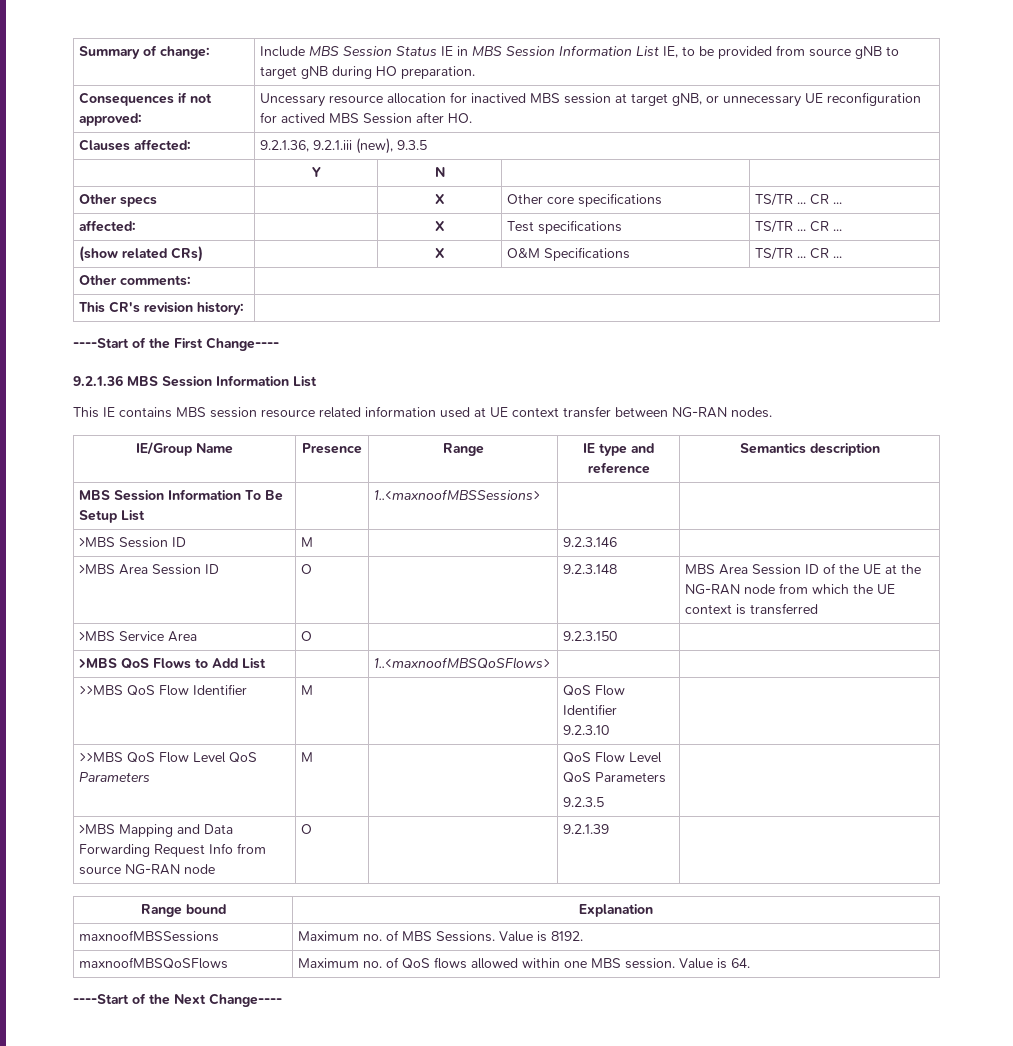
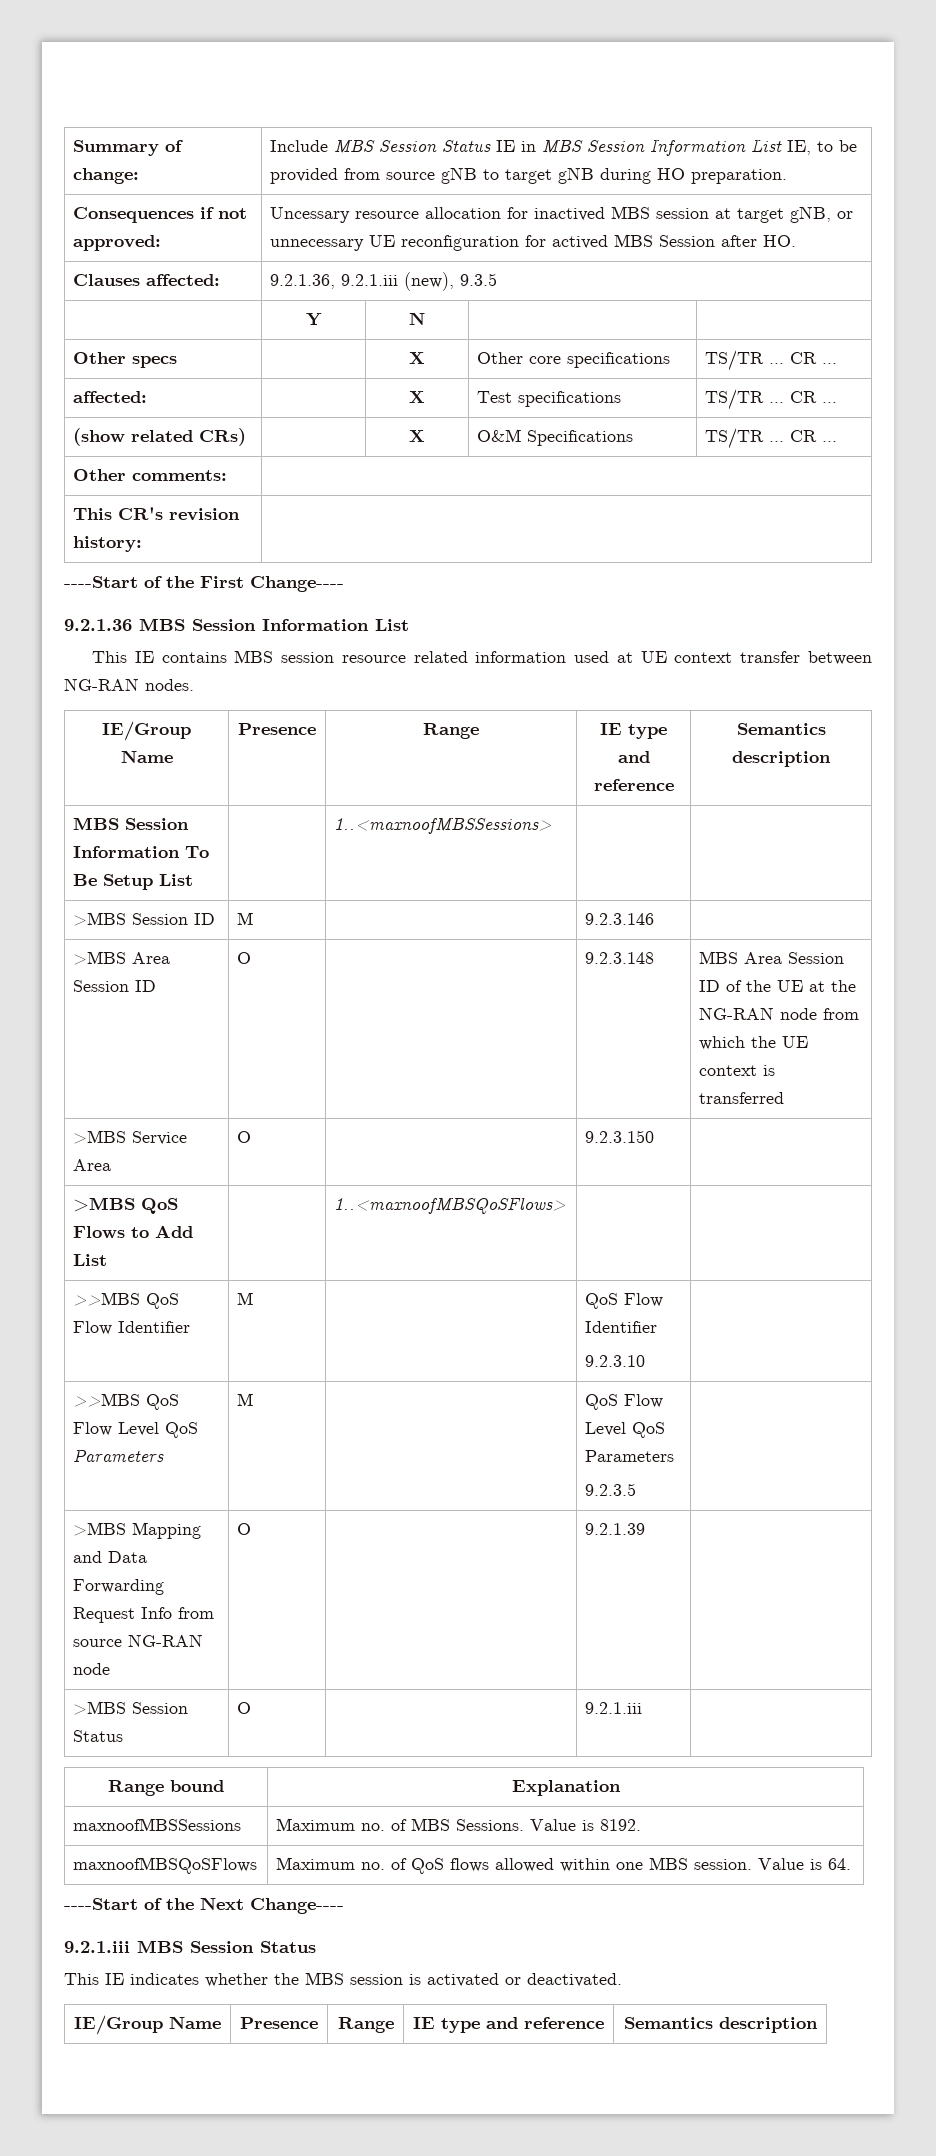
+ >MBS Session Status | O | | 9.2.1.iii |
+ 9.2.1.iii MBS Session Status
+ This IE indicates whether the MBS session is activated or deactivated.
+ IE/Group Name | Presence | Range | IE type and reference | Semantics description

